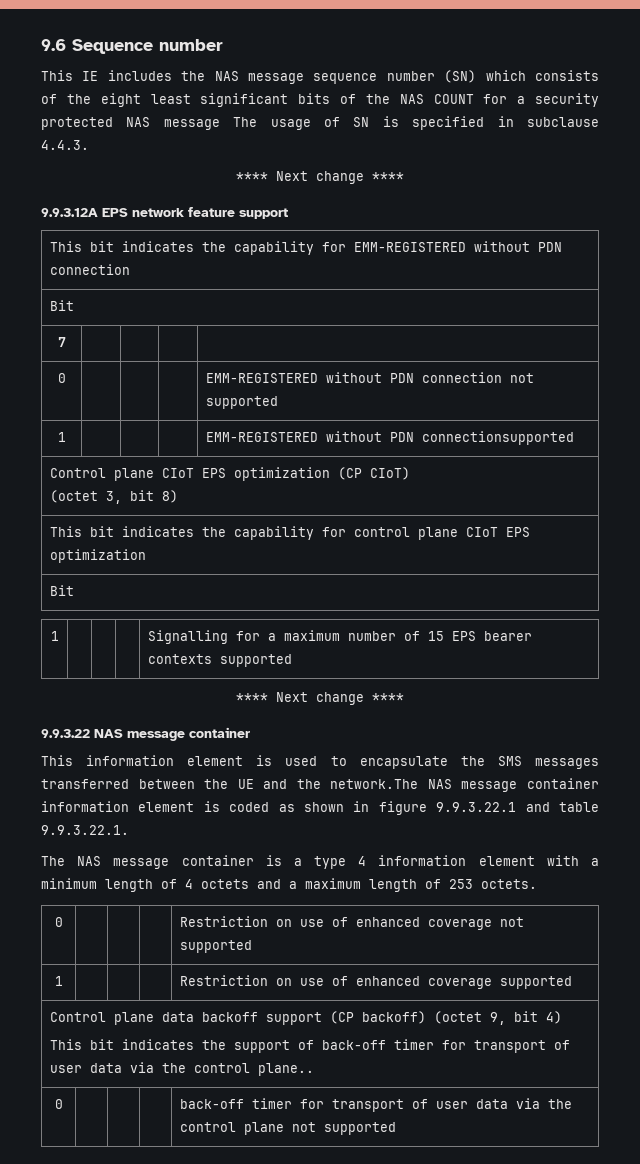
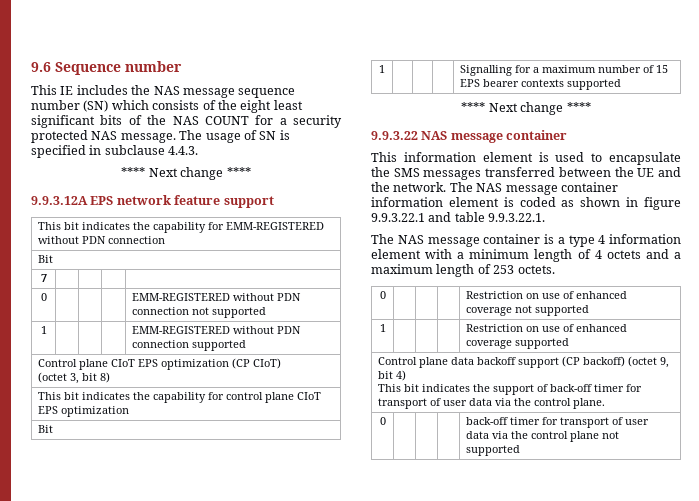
- This IE includes the NAS message sequence number (SN) which consists of the eight least significant bits of the NAS COUNT for a security protected NAS message The usage of SN is specified in subclause 4.4.3.
+ This IE includes the NAS message sequence number (SN) which consists of the eight least significant bits of the NAS COUNT for a security protected NAS message. The usage of SN is specified in subclause 4.4.3.
- 1 | | | | EMM-REGISTERED without PDN connectionsupported
+ 1 | | | | EMM-REGISTERED without PDN connection supported
- This information element is used to encapsulate the SMS messages transferred between the UE and the network.The NAS message container information element is coded as shown in figure 9.9.3.22.1 and table 9.9.3.22.1.
+ This information element is used to encapsulate the SMS messages transferred between the UE and the network. The NAS message container information element is coded as shown in figure 9.9.3.22.1 and table 9.9.3.22.1.
  Control plane data backoff support (CP backoff) (octet 9, bit 4)
- This bit indicates the support of back-off timer for transport of user data via the control plane..
+ This bit indicates the support of back-off timer for transport of user data via the control plane.

